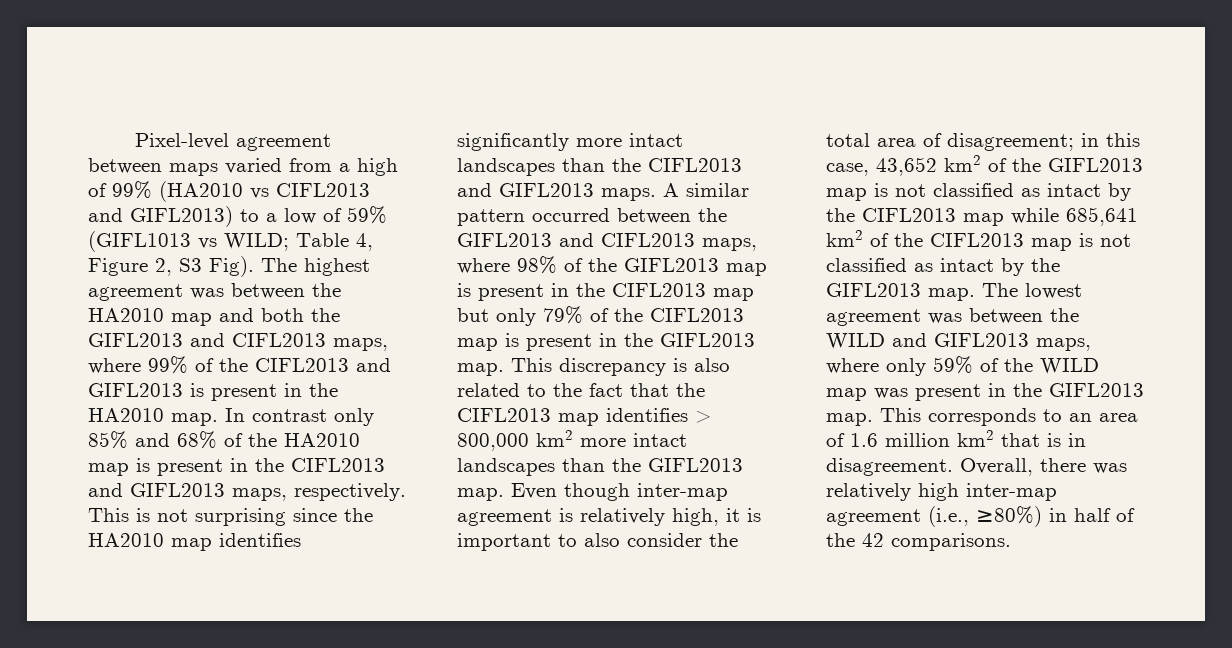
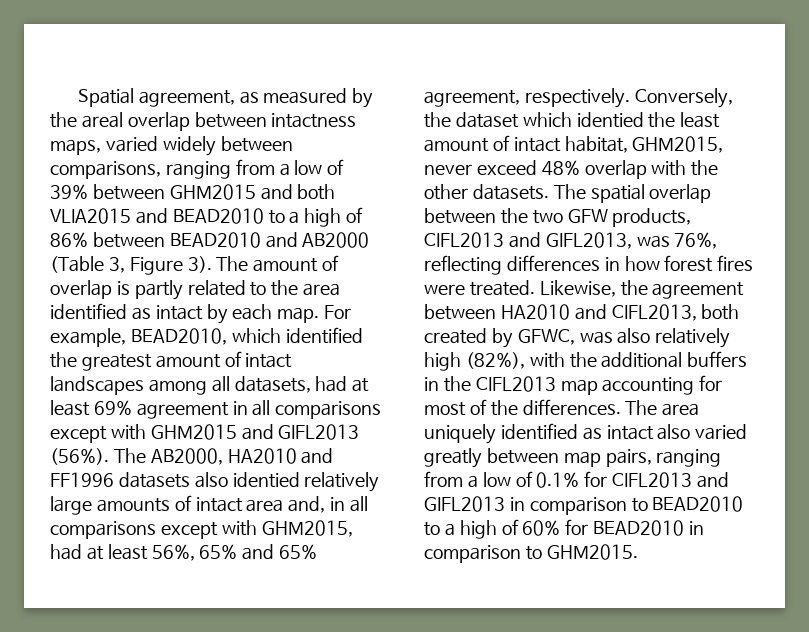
- Pixel-level agreement between maps varied from a high of 99% (HA2010 vs CIFL2013 and GIFL2013) to a low of 59% (GIFL1013 vs WILD; Table 4, Figure 2, S3 Fig). The highest agreement was between the HA2010 map and both the GIFL2013 and CIFL2013 maps, where 99% of the CIFL2013 and GIFL2013 is present in the HA2010 map. In contrast only 85% and 68% of the HA2010 map is present in the CIFL2013 and GIFL2013 maps, respectively. This is not surprising since the HA2010 map identifies significantly more intact landscapes than the CIFL2013 and GIFL2013 maps. A similar pattern occurred between the GIFL2013 and CIFL2013 maps, where 98% of the GIFL2013 map is present in the CIFL2013 map but only 79% of the CIFL2013 map is present in the GIFL2013 map. This discrepancy is also related to the fact that the CIFL2013 map identifies > 800,000 km2 more intact landscapes than the GIFL2013 map. Even though inter-map agreement is relatively high, it is important to also consider the total area of disagreement; in this case, 43,652 km2 of the GIFL2013 map is not classified as intact by the CIFL2013 map while 685,641 km2 of the CIFL2013 map is not classified as intact by the GIFL2013 map. The lowest agreement was between the WILD and GIFL2013 maps, where only 59% of the WILD map was present in the GIFL2013 map. This corresponds to an area of 1.6 million km2 that is in disagreement. Overall, there was relatively high inter-map agreement (i.e., ≥80%) in half of the 42 comparisons.
+ Spatial agreement, as measured by the areal overlap between intactness maps, varied widely between comparisons, ranging from a low of 39% between GHM2015 and both VLIA2015 and BEAD2010 to a high of 86% between BEAD2010 and AB2000 (Table 3, Figure 3). The amount of overlap is partly related to the area identified as intact by each map. For example, BEAD2010, which identified the greatest amount of intact landscapes among all datasets, had at least 69% agreement in all comparisons except with GHM2015 and GIFL2013 (56%). The AB2000, HA2010 and FF1996 datasets also identied relatively large amounts of intact area and, in all comparisons except with GHM2015, had at least 56%, 65% and 65% agreement, respectively. Conversely, the dataset which identied the least amount of intact habitat, GHM2015, never exceed 48% overlap with the other datasets. The spatial overlap between the two GFW products, CIFL2013 and GIFL2013, was 76%, reflecting differences in how forest fires were treated. Likewise, the agreement between HA2010 and CIFL2013, both created by GFWC, was also relatively high (82%), with the additional buffers in the CIFL2013 map accounting for most of the differences. The area uniquely identified as intact also varied greatly between map pairs, ranging from a low of 0.1% for CIFL2013 and GIFL2013 in comparison to BEAD2010 to a high of 60% for BEAD2010 in comparison to GHM2015.

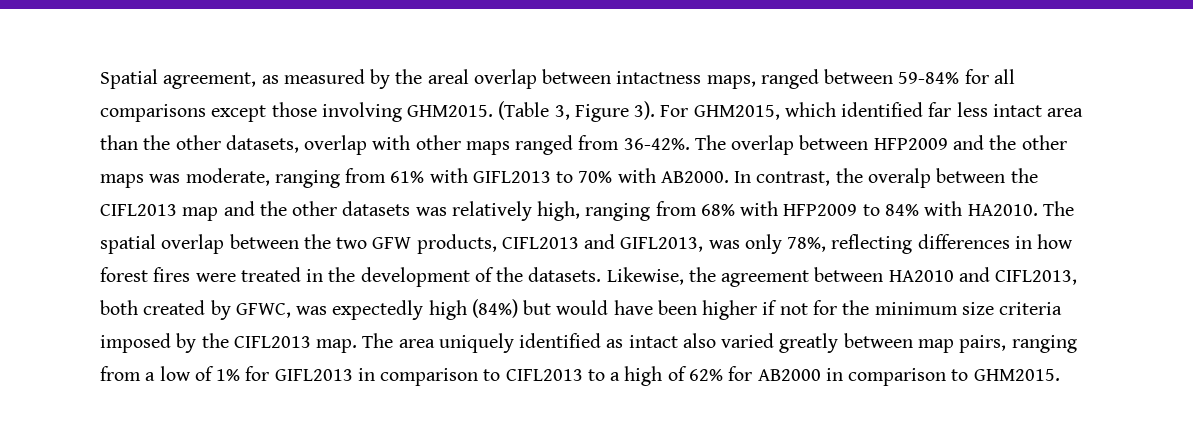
- Spatial agreement, as measured by the areal overlap between intactness maps, varied widely between comparisons, ranging from a low of 39% between GHM2015 and both VLIA2015 and BEAD2010 to a high of 86% between BEAD2010 and AB2000 (Table 3, Figure 3). The amount of overlap is partly related to the area identified as intact by each map. For example, BEAD2010, which identified the greatest amount of intact landscapes among all datasets, had at least 69% agreement in all comparisons except with GHM2015 and GIFL2013 (56%). The AB2000, HA2010 and FF1996 datasets also identied relatively large amounts of intact area and, in all comparisons except with GHM2015, had at least 56%, 65% and 65% agreement, respectively. Conversely, the dataset which identied the least amount of intact habitat, GHM2015, never exceed 48% overlap with the other datasets.
+ Spatial agreement, as measured by the areal overlap between intactness maps, ranged between 59-84% for all comparisons except those involving GHM2015. (Table 3, Figure 3). For GHM2015, which identified far less intact area than the other datasets, overlap with other maps ranged from 36-42%. The overlap between HFP2009 and the other maps was moderate, ranging from 61% with GIFL2013 to 70% with AB2000. In contrast, the overalp between the CIFL2013 map and the other datasets was relatively high, ranging from 68% with HFP2009 to 84% with HA2010.
- The spatial overlap between the two GFW products, CIFL2013 and GIFL2013, was 76%, reflecting differences in how forest fires were treated.
+ The spatial overlap between the two GFW products, CIFL2013 and GIFL2013, was only 78%, reflecting differences in how forest fires were treated in the development of the datasets.
- Likewise, the agreement between HA2010 and CIFL2013, both created by GFWC, was also relatively high (82%), with the additional buffers in the CIFL2013 map accounting for most of the differences.
+ Likewise, the agreement between HA2010 and CIFL2013, both created by GFWC, was expectedly high (84%) but would have been higher if not for the minimum size criteria imposed by the CIFL2013 map.
- The area uniquely identified as intact also varied greatly between map pairs, ranging from a low of 0.1% for CIFL2013 and GIFL2013 in comparison to BEAD2010 to a high of 60% for BEAD2010 in comparison to GHM2015.
+ The area uniquely identified as intact also varied greatly between map pairs, ranging from a low of 1% for GIFL2013 in comparison to CIFL2013 to a high of 62% for AB2000 in comparison to GHM2015.

